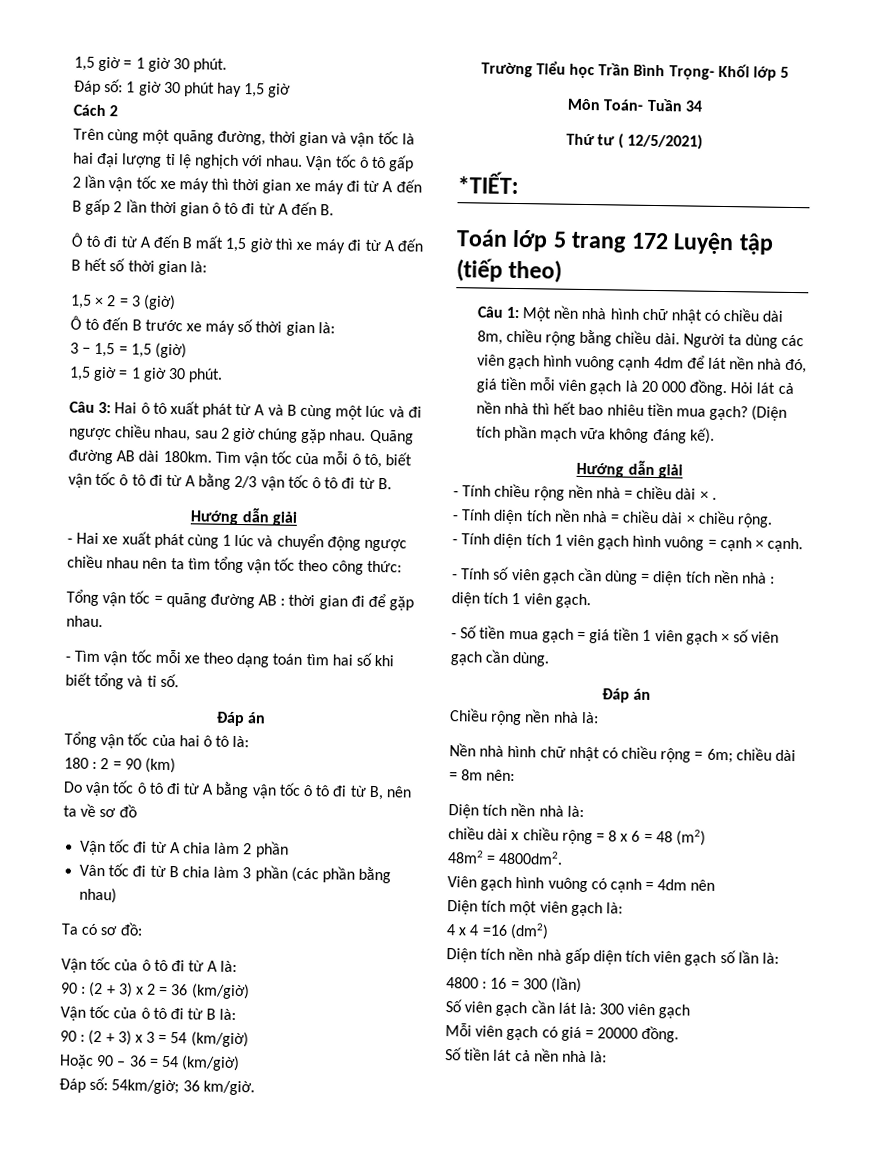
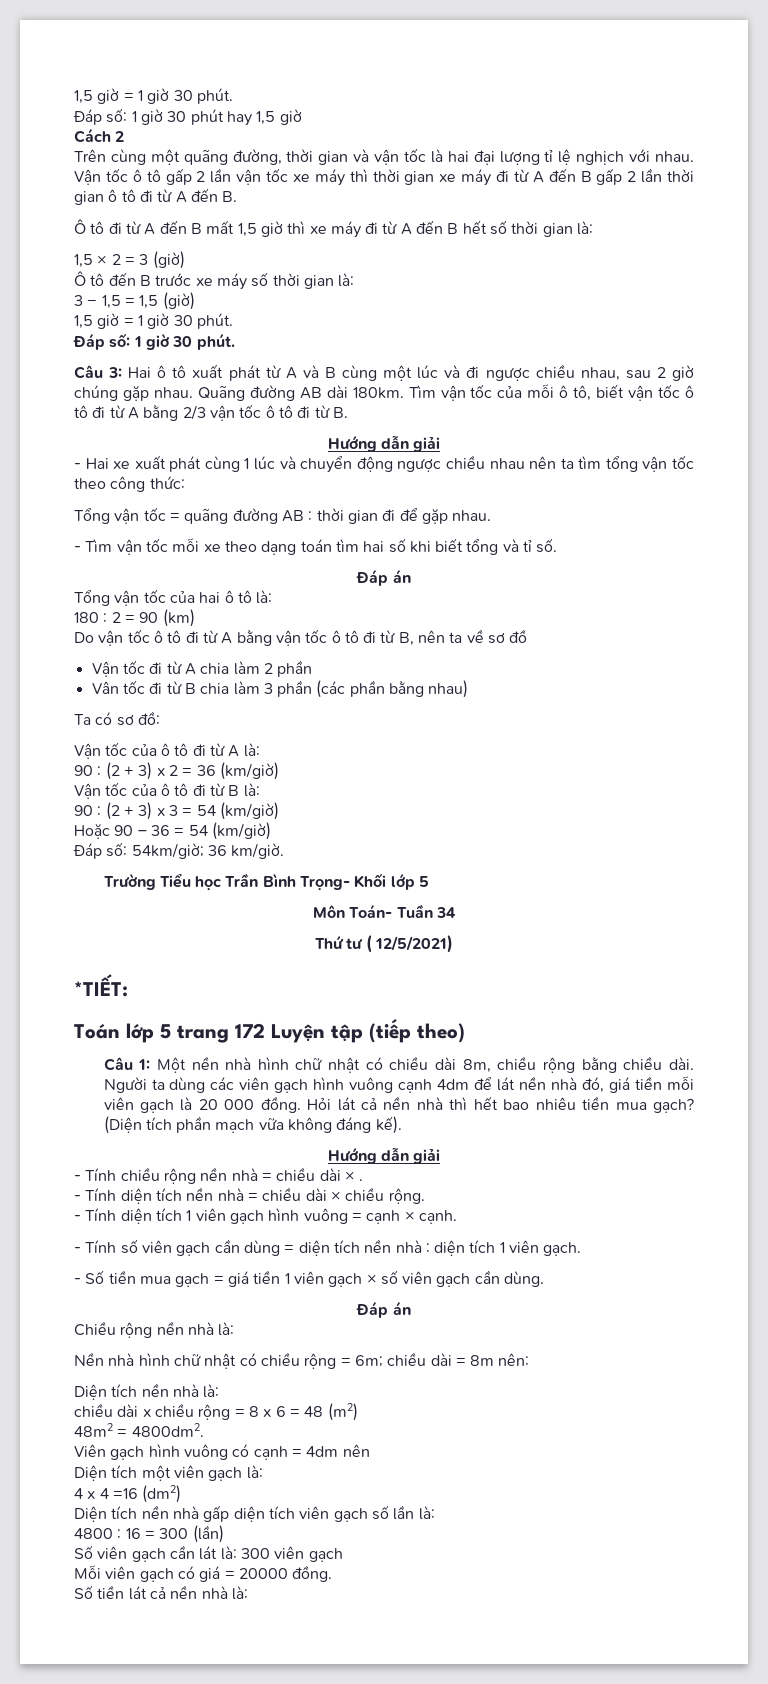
+ Đáp số: 1 giờ 30 phút.

